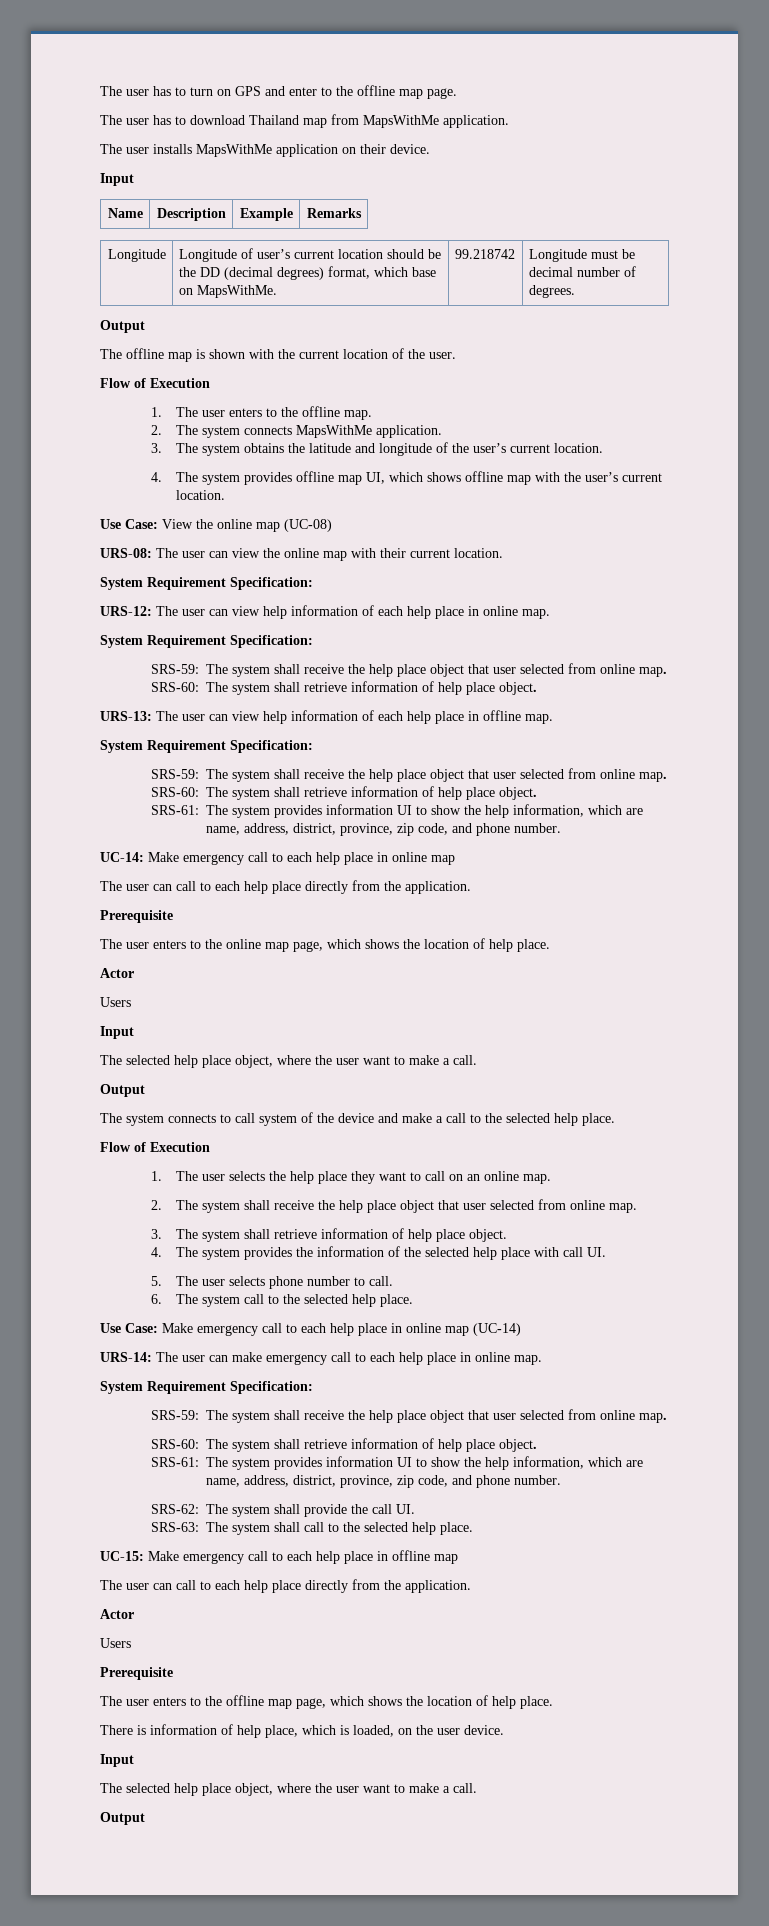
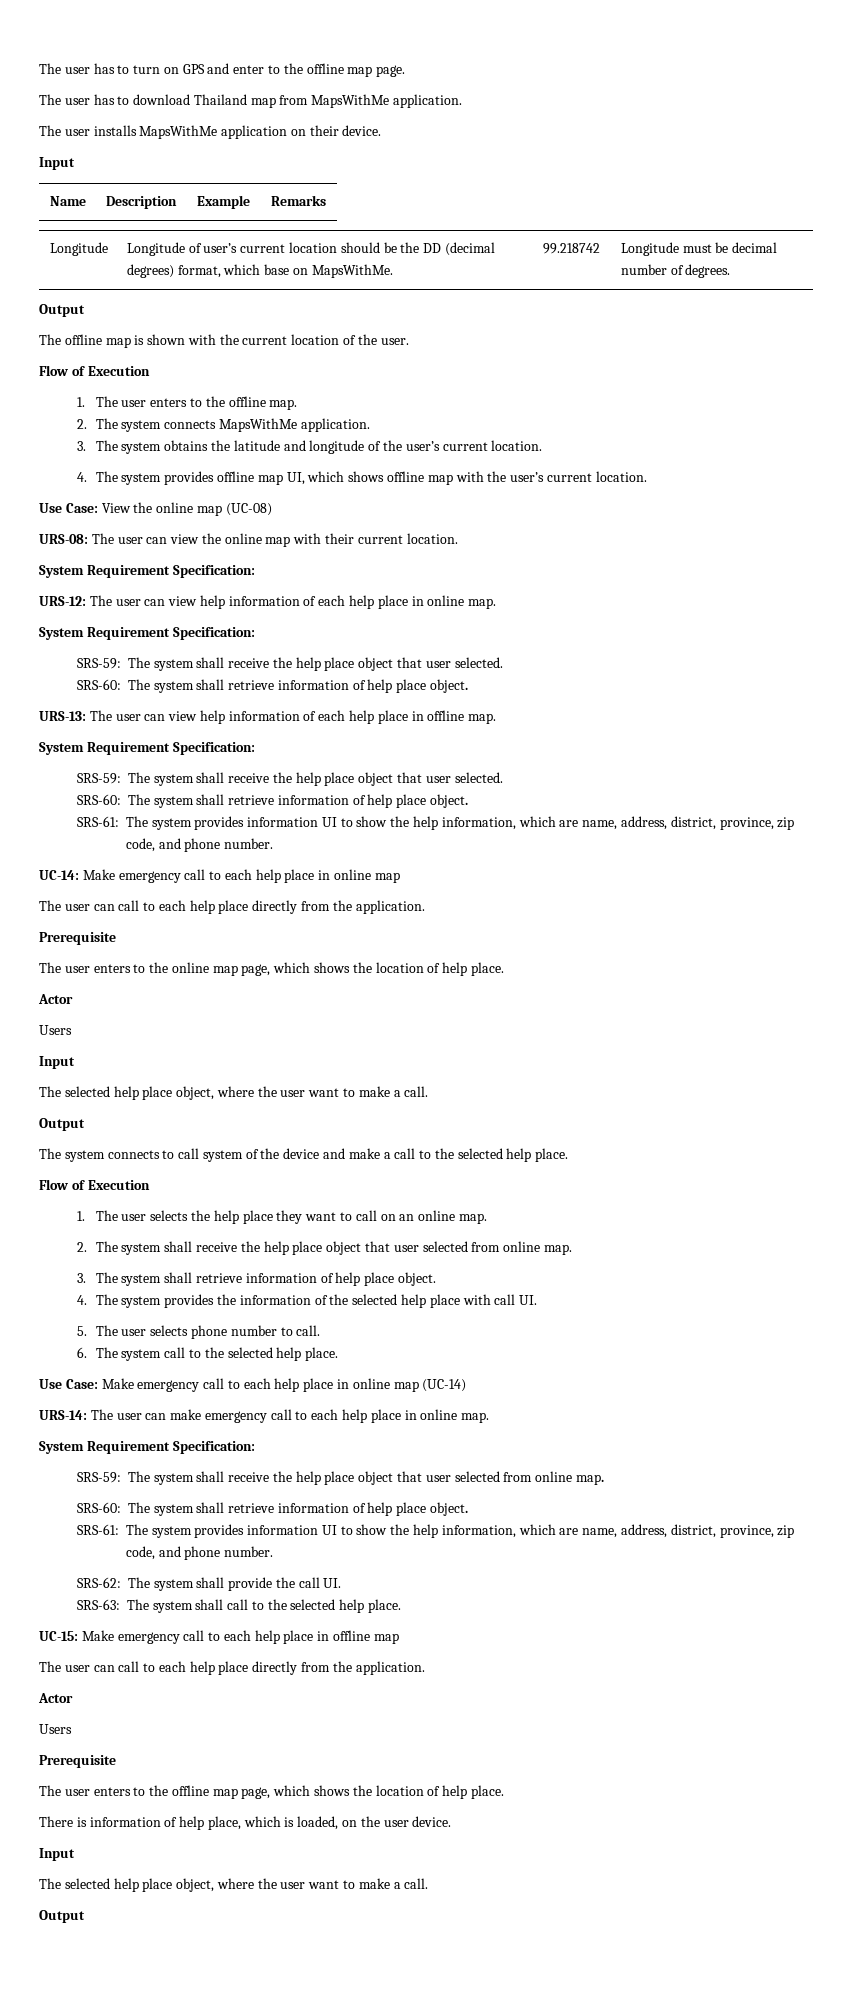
  URS-12: The user can view help information of each help place in online map.
  System Requirement Specification:
- SRS-59: The system shall receive the help place object that user selected from online map.
+ SRS-59: The system shall receive the help place object that user selected.
  URS-13: The user can view help information of each help place in offline map.
  System Requirement Specification:
- SRS-59: The system shall receive the help place object that user selected from online map.
+ SRS-59: The system shall receive the help place object that user selected.

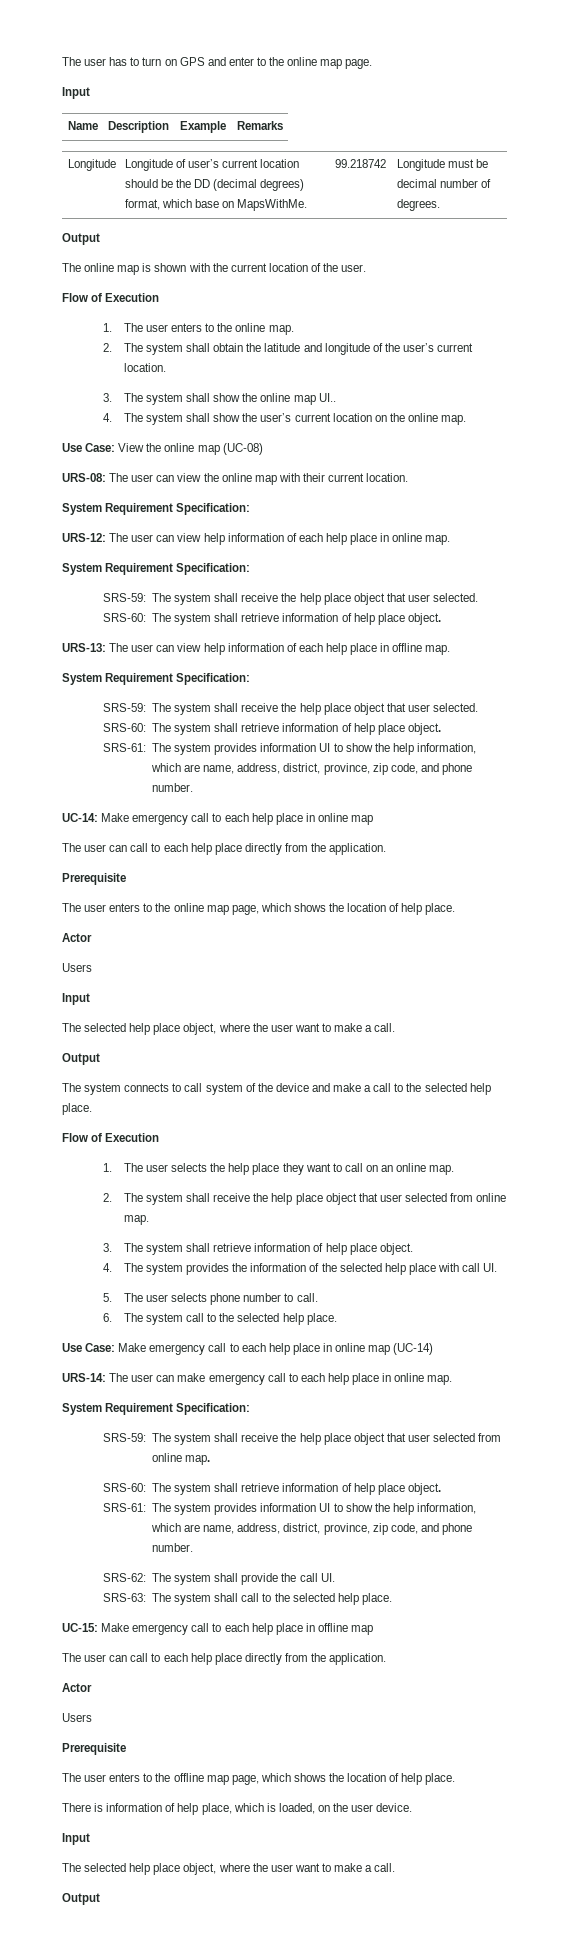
- The user has to turn on GPS and enter to the offline map page.
+ The user has to turn on GPS and enter to the online map page.
- The user has to download Thailand map from MapsWithMe application.
- The user installs MapsWithMe application on their device.
- The offline map is shown with the current location of the user.
+ The online map is shown with the current location of the user.
- 1. The user enters to the offline map.
- 2. The system connects MapsWithMe application.
- 3. The system obtains the latitude and longitude of the user’s current location.
+ 1. The user enters to the online map.
+ 2. The system shall obtain the latitude and longitude of the user’s current location.
- 4. The system provides offline map UI, which shows offline map with the user’s current location.
+ 3. The system shall show the online map UI..
+ 4. The system shall show the user’s current location on the online map.

